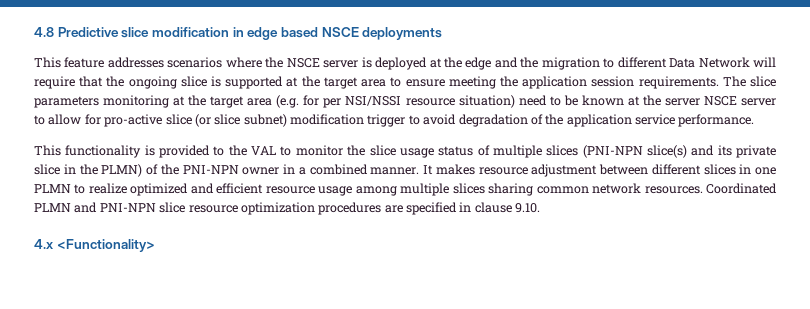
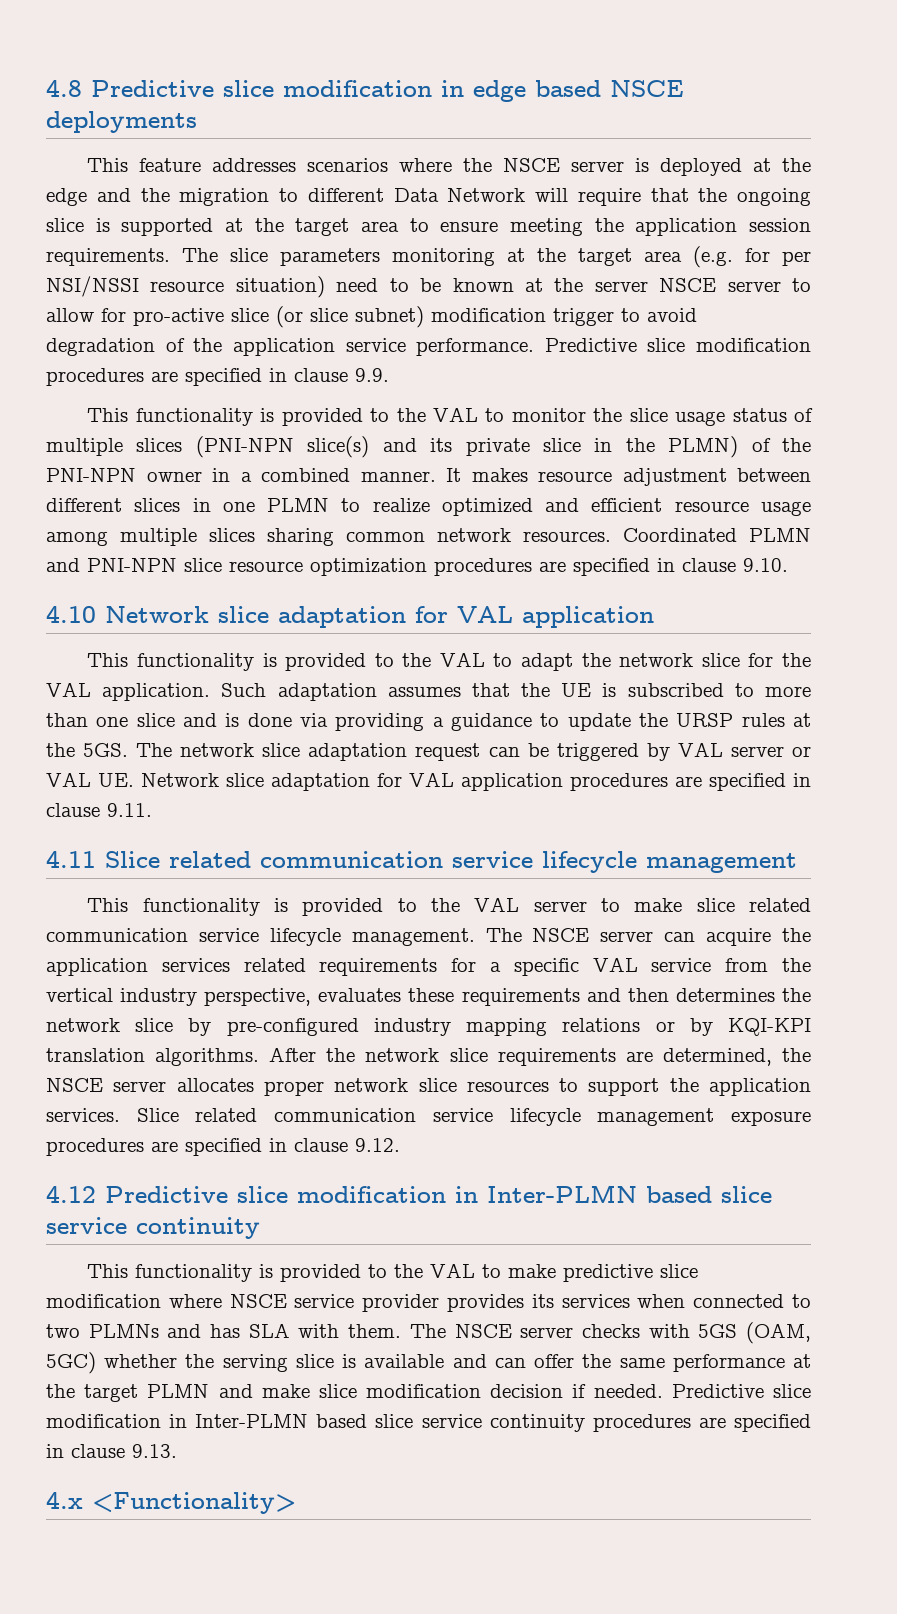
+ Predictive slice modification procedures are specified in clause 9.9.
+ 4.10 Network slice adaptation for VAL application
+ This functionality is provided to the VAL to adapt the network slice for the VAL application. Such adaptation assumes that the UE is subscribed to more than one slice and is done via providing a guidance to update the URSP rules at the 5GS. The network slice adaptation request can be triggered by VAL server or VAL UE. Network slice adaptation for VAL application procedures are specified in clause 9.11.
+ 4.11 Slice related communication service lifecycle management
+ This functionality is provided to the VAL server to make slice related communication service lifecycle management. The NSCE server can acquire the application services related requirements for a specific VAL service from the vertical industry perspective, evaluates these requirements and then determines the network slice by pre-configured industry mapping relations or by KQI-KPI translation algorithms. After the network slice requirements are determined, the NSCE server allocates proper network slice resources to support the application services. Slice related communication service lifecycle management exposure procedures are specified in clause 9.12.
+ 4.12 Predictive slice modification in Inter-PLMN based slice service continuity
+ This functionality is provided to the VAL to make predictive slice modification where NSCE service provider provides its services when connected to two PLMNs and has SLA with them. The NSCE server checks with 5GS (OAM, 5GC) whether the serving slice is available and can offer the same performance at the target PLMN and make slice modification decision if needed. Predictive slice modification in Inter-PLMN based slice service continuity procedures are specified in clause 9.13.

